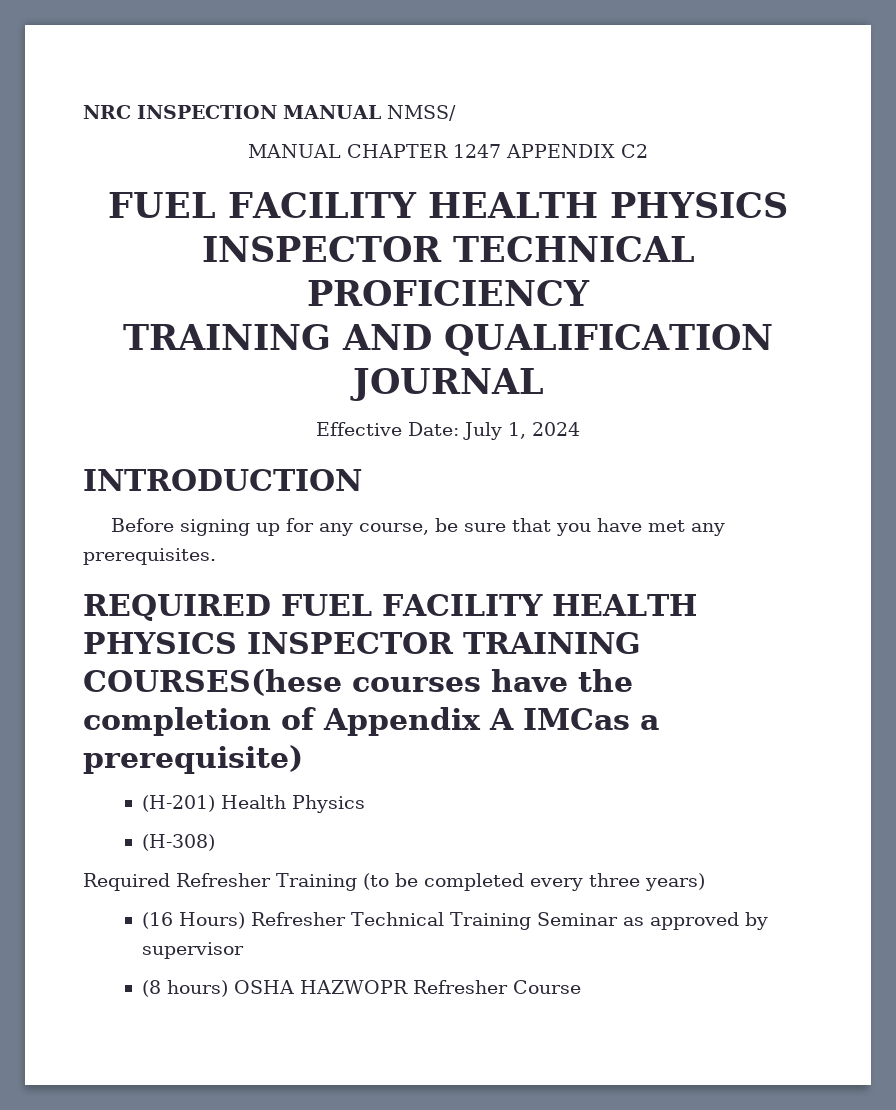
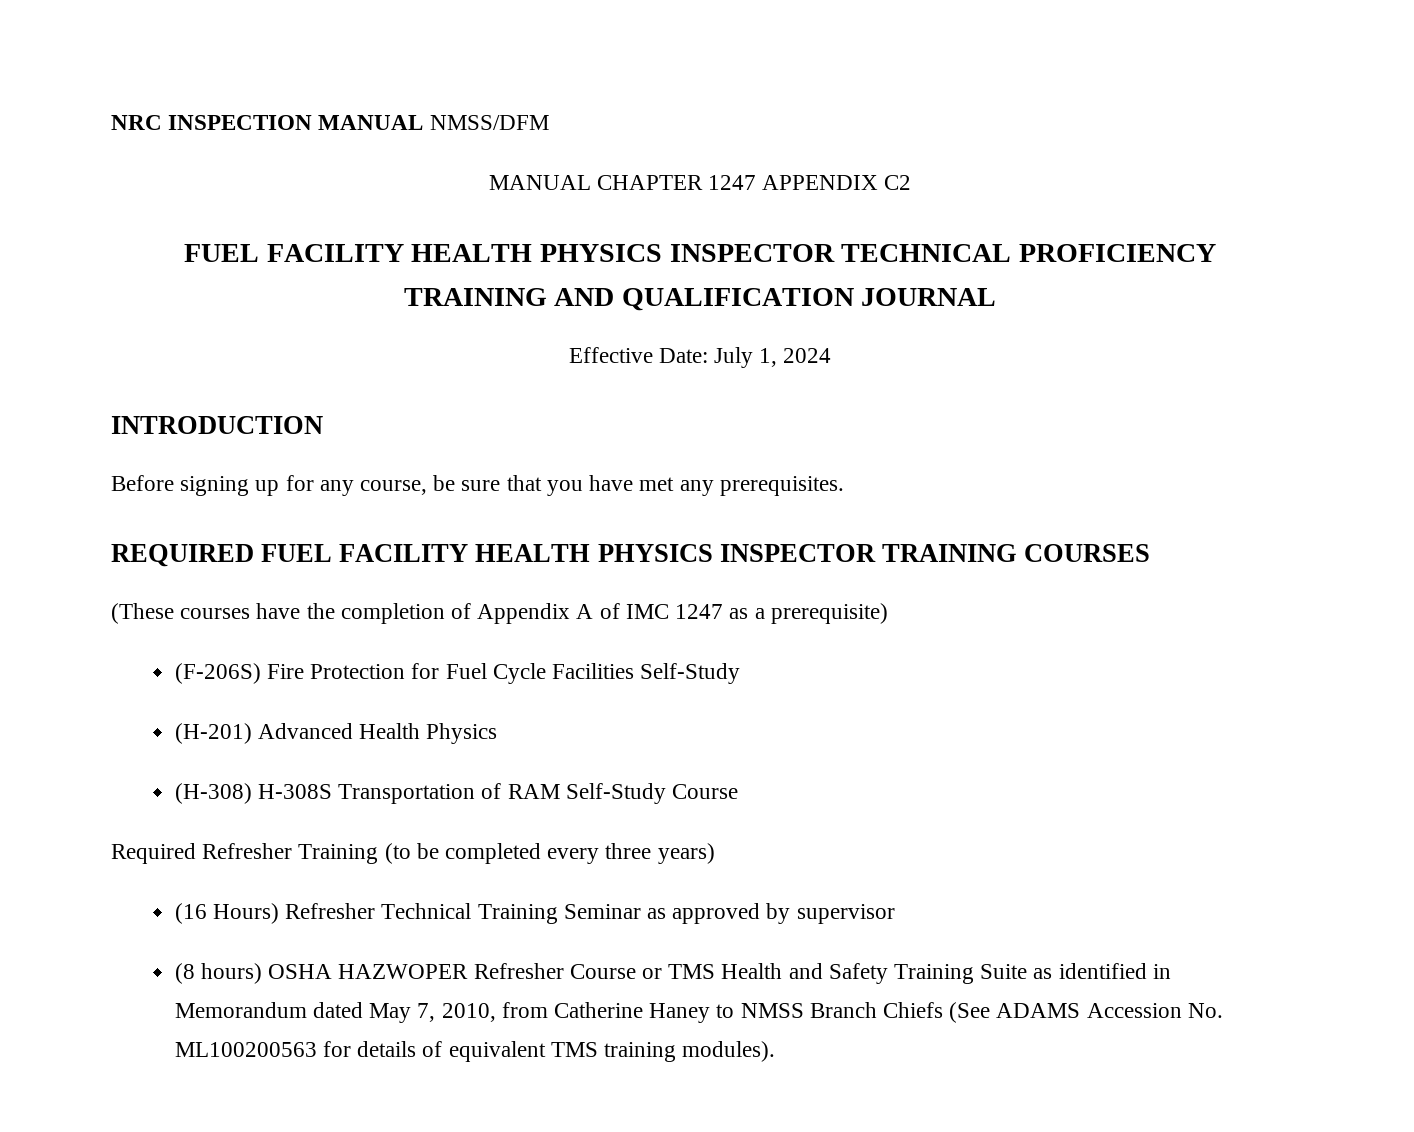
- NRC INSPECTION MANUAL NMSS/
+ NRC INSPECTION MANUAL NMSS/DFM
- REQUIRED FUEL FACILITY HEALTH PHYSICS INSPECTOR TRAINING COURSES(hese courses have the completion of Appendix A IMCas a prerequisite)
+ REQUIRED FUEL FACILITY HEALTH PHYSICS INSPECTOR TRAINING COURSES
+ (These courses have the completion of Appendix A of IMC 1247 as a prerequisite)
+ (F-206S) Fire Protection for Fuel Cycle Facilities Self-Study
- (H-201) Health Physics
+ (H-201) Advanced Health Physics
- (H-308)
+ (H-308) H-308S Transportation of RAM Self-Study Course
- (8 hours) OSHA HAZWOPR Refresher Course
+ (8 hours) OSHA HAZWOPER Refresher Course or TMS Health and Safety Training Suite as identified in Memorandum dated May 7, 2010, from Catherine Haney to NMSS Branch Chiefs (See ADAMS Accession No. ML100200563 for details of equivalent TMS training modules).

